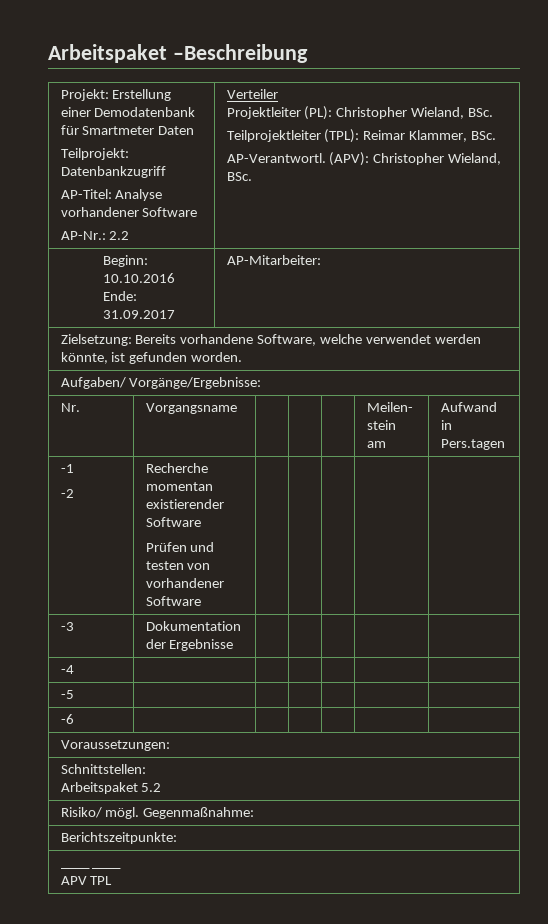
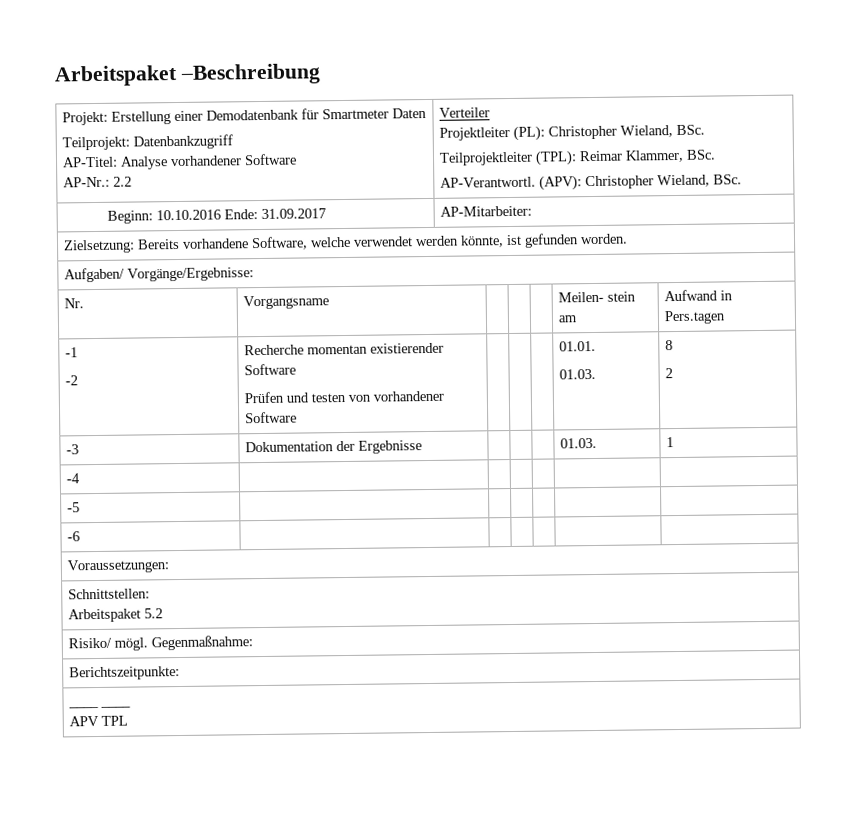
  -1
  -2 | Recherche momentan existierender Software
- Prüfen und testen von vorhandener Software | | | | |
+ Prüfen und testen von vorhandener Software | | | | 01.01.
+ 01.03. | 8
+ 2
- -3 | Dokumentation der Ergebnisse | | | | |
+ -3 | Dokumentation der Ergebnisse | | | | 01.03. | 1

